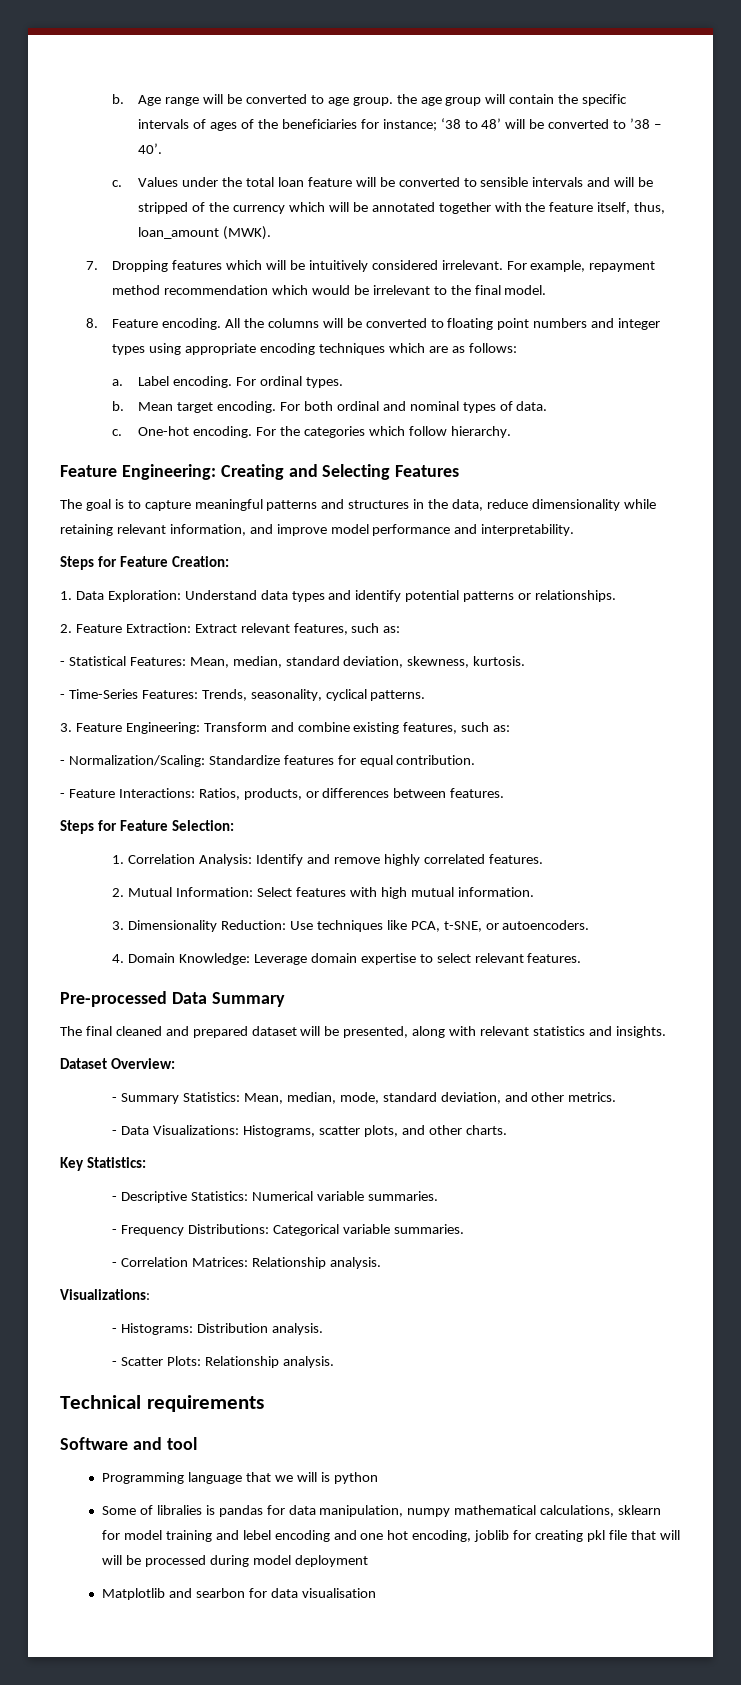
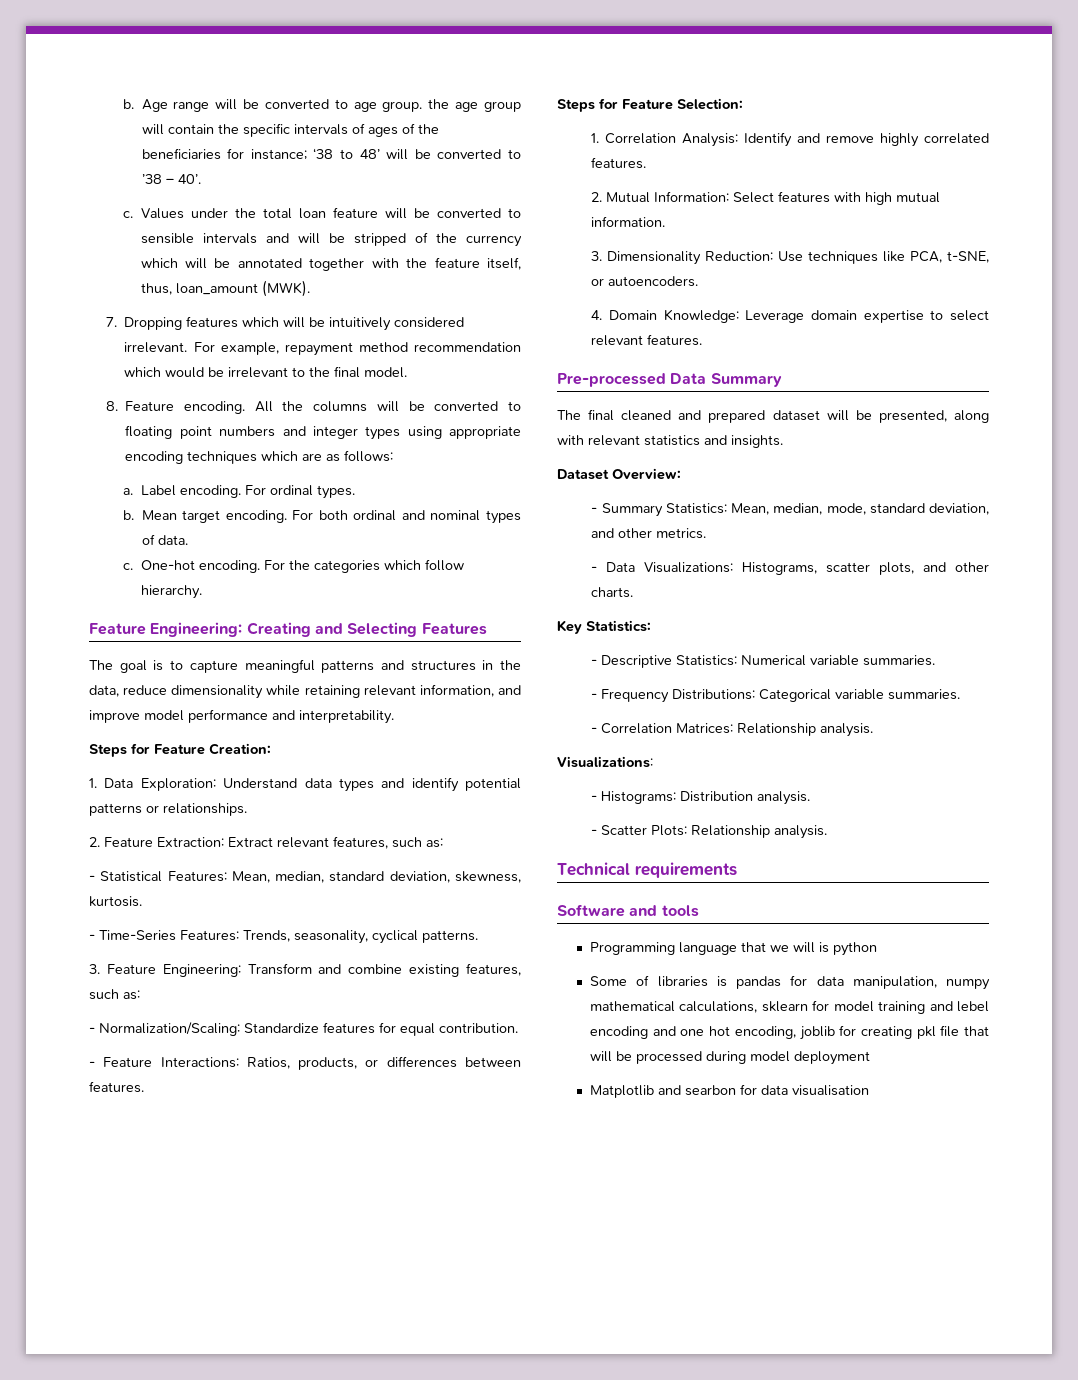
- Software and tool
+ Software and tools
- Some of libralies is pandas for data manipulation, numpy mathematical calculations, sklearn for model training and lebel encoding and one hot encoding, joblib for creating pkl file that will will be processed during model deployment
+ Some of libraries is pandas for data manipulation, numpy mathematical calculations, sklearn for model training and lebel encoding and one hot encoding, joblib for creating pkl file that will be processed during model deployment

